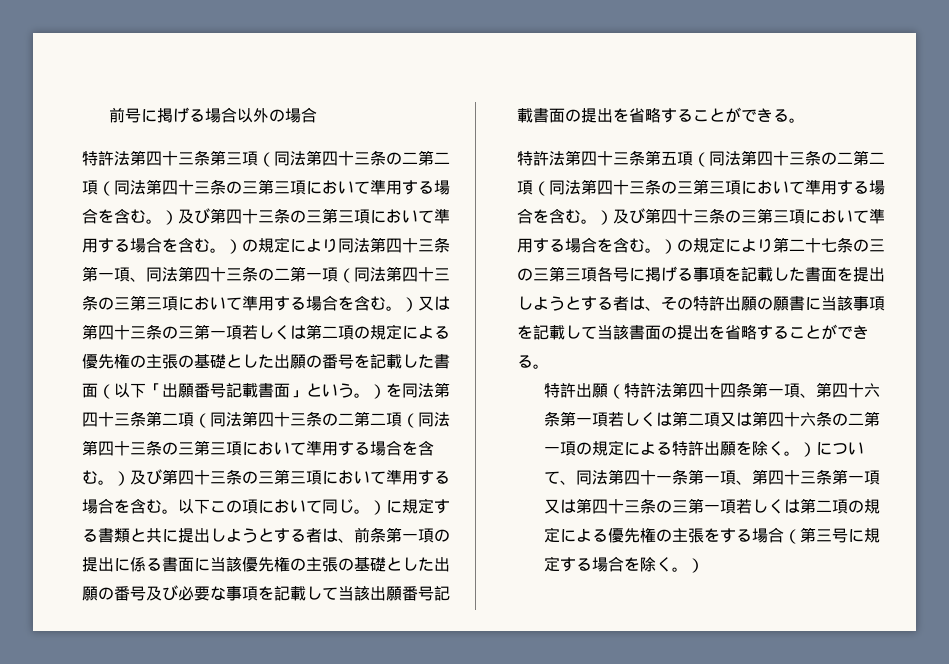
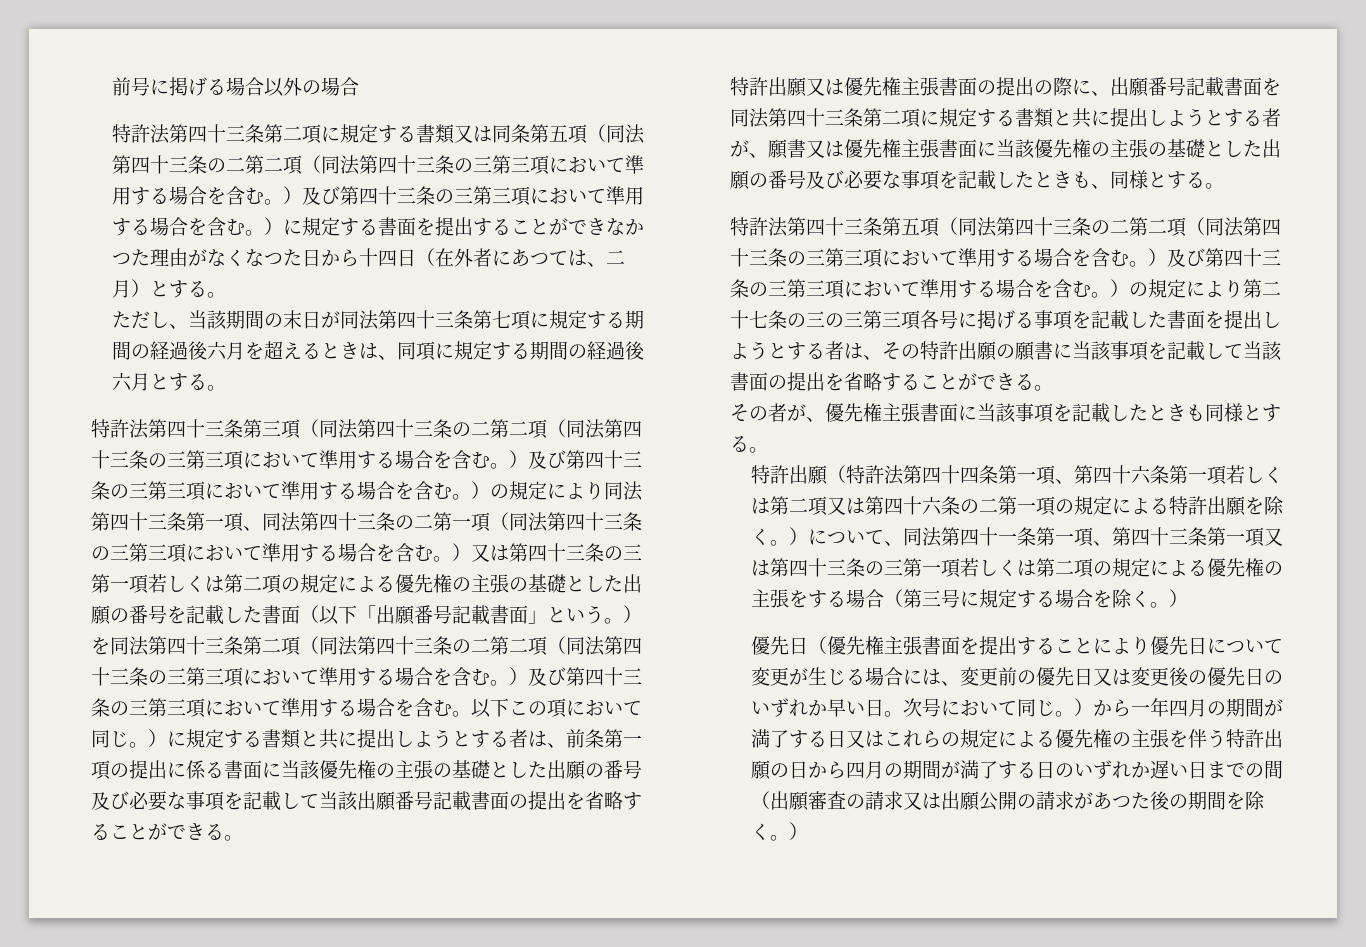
+ 特許法第四十三条第二項に規定する書類又は同条第五項（同法第四十三条の二第二項（同法第四十三条の三第三項において準用する場合を含む。）及び第四十三条の三第三項において準用する場合を含む。）に規定する書面を提出することができなかつた理由がなくなつた日から十四日（在外者にあつては、二月）とする。
+ ただし、当該期間の末日が同法第四十三条第七項に規定する期間の経過後六月を超えるときは、同項に規定する期間の経過後六月とする。
+ 特許出願又は優先権主張書面の提出の際に、出願番号記載書面を同法第四十三条第二項に規定する書類と共に提出しようとする者が、願書又は優先権主張書面に当該優先権の主張の基礎とした出願の番号及び必要な事項を記載したときも、同様とする。
+ その者が、優先権主張書面に当該事項を記載したときも同様とする。
+ 優先日（優先権主張書面を提出することにより優先日について変更が生じる場合には、変更前の優先日又は変更後の優先日のいずれか早い日。次号において同じ。）から一年四月の期間が満了する日又はこれらの規定による優先権の主張を伴う特許出願の日から四月の期間が満了する日のいずれか遅い日までの間（出願審査の請求又は出願公開の請求があつた後の期間を除く。）

